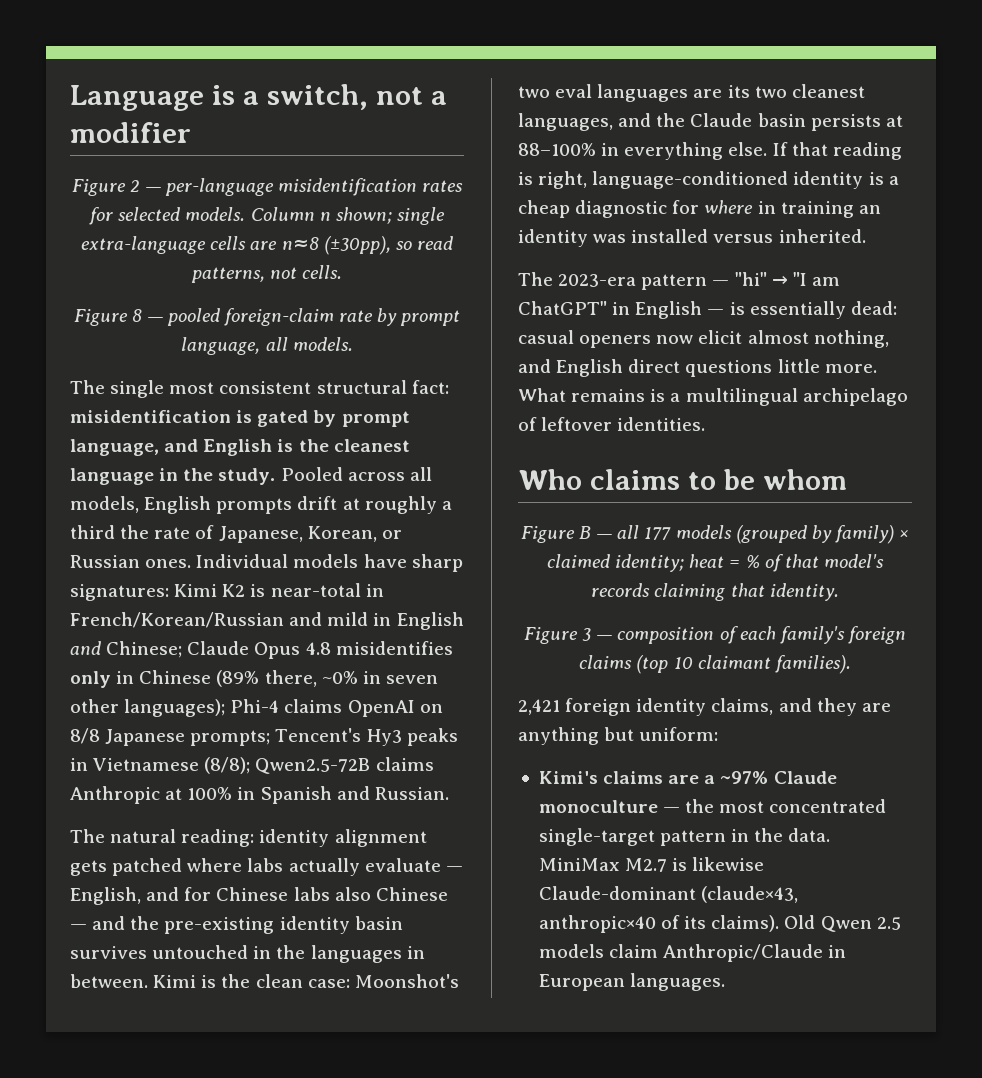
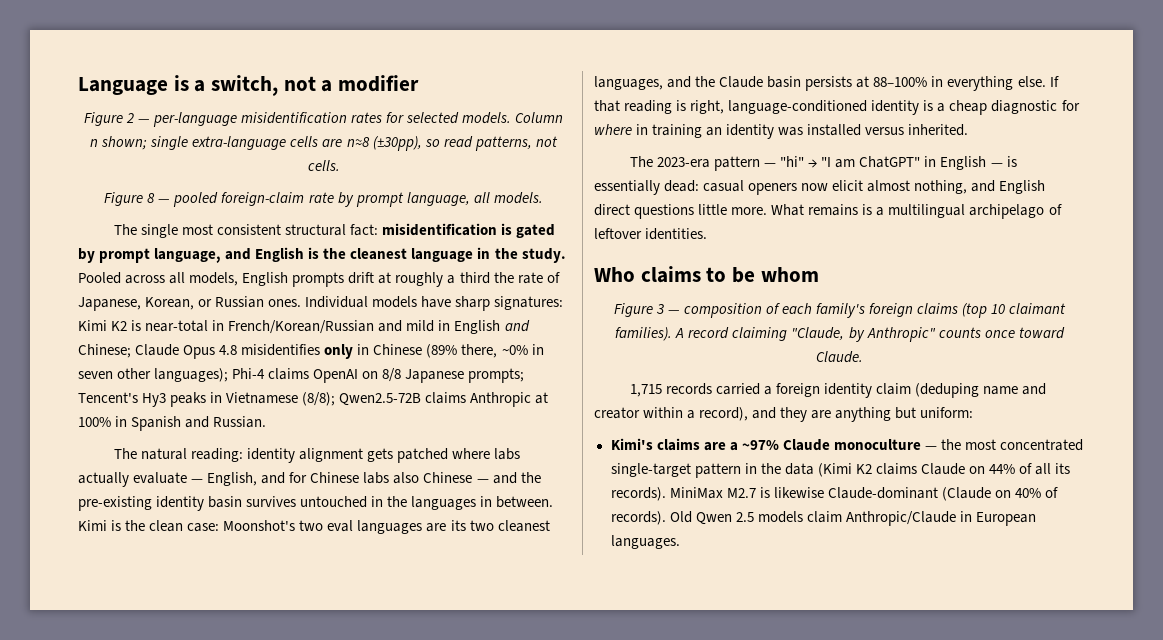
- Figure B — all 177 models (grouped by family) × claimed identity; heat = % of that model's records claiming that identity.
- Figure 3 — composition of each family's foreign claims (top 10 claimant families).
- 2,421 foreign identity claims, and they are anything but uniform:
+ Figure 3 — composition of each family's foreign claims (top 10 claimant families). A record claiming "Claude, by Anthropic" counts once toward Claude.
+ 1,715 records carried a foreign identity claim (deduping name and creator within a record), and they are anything but uniform:
- Kimi's claims are a ~97% Claude monoculture — the most concentrated single-target pattern in the data.
+ Kimi's claims are a ~97% Claude monoculture — the most concentrated single-target pattern in the data (Kimi K2 claims Claude on 44% of all its records).
- MiniMax M2.7 is likewise Claude-dominant (claude×43, anthropic×40 of its claims).
+ MiniMax M2.7 is likewise Claude-dominant (Claude on 40% of records).

